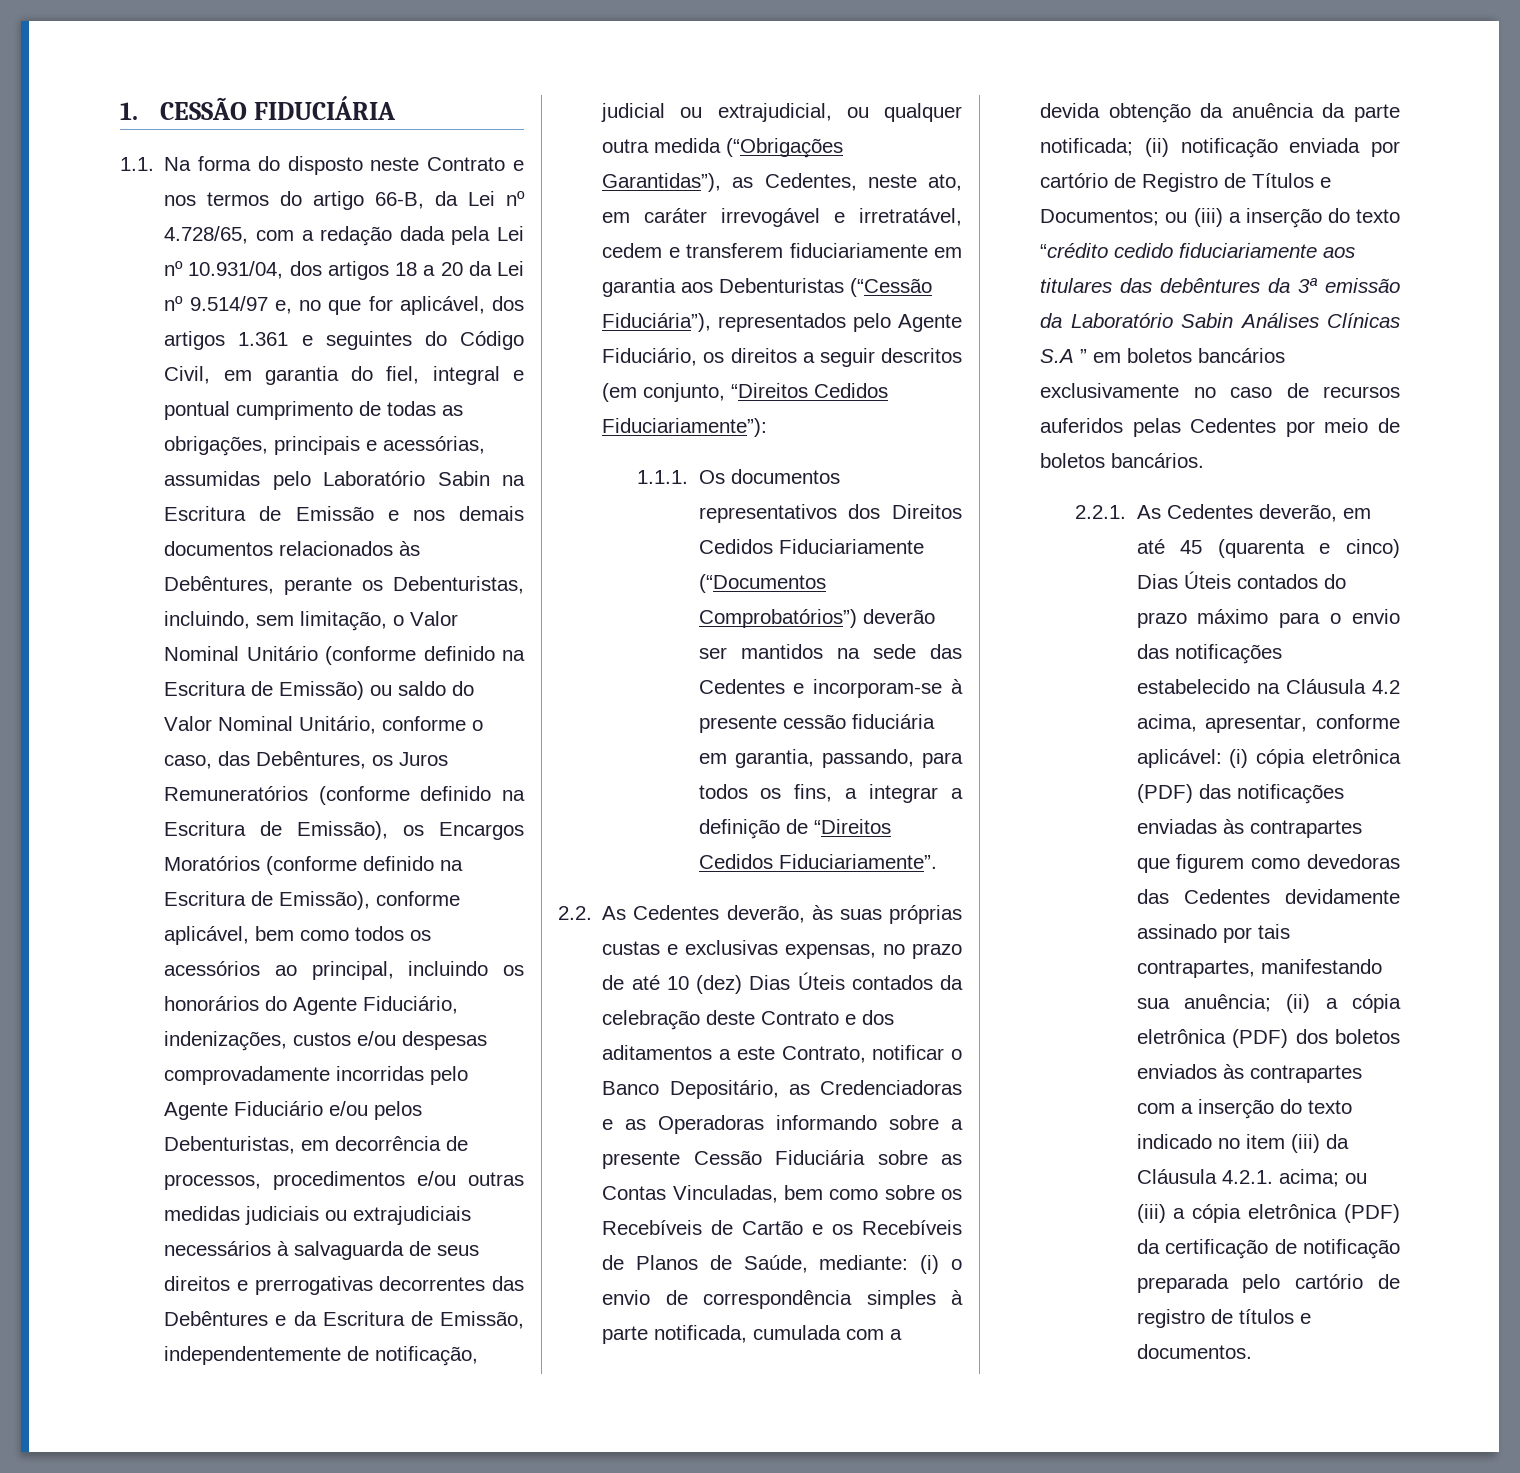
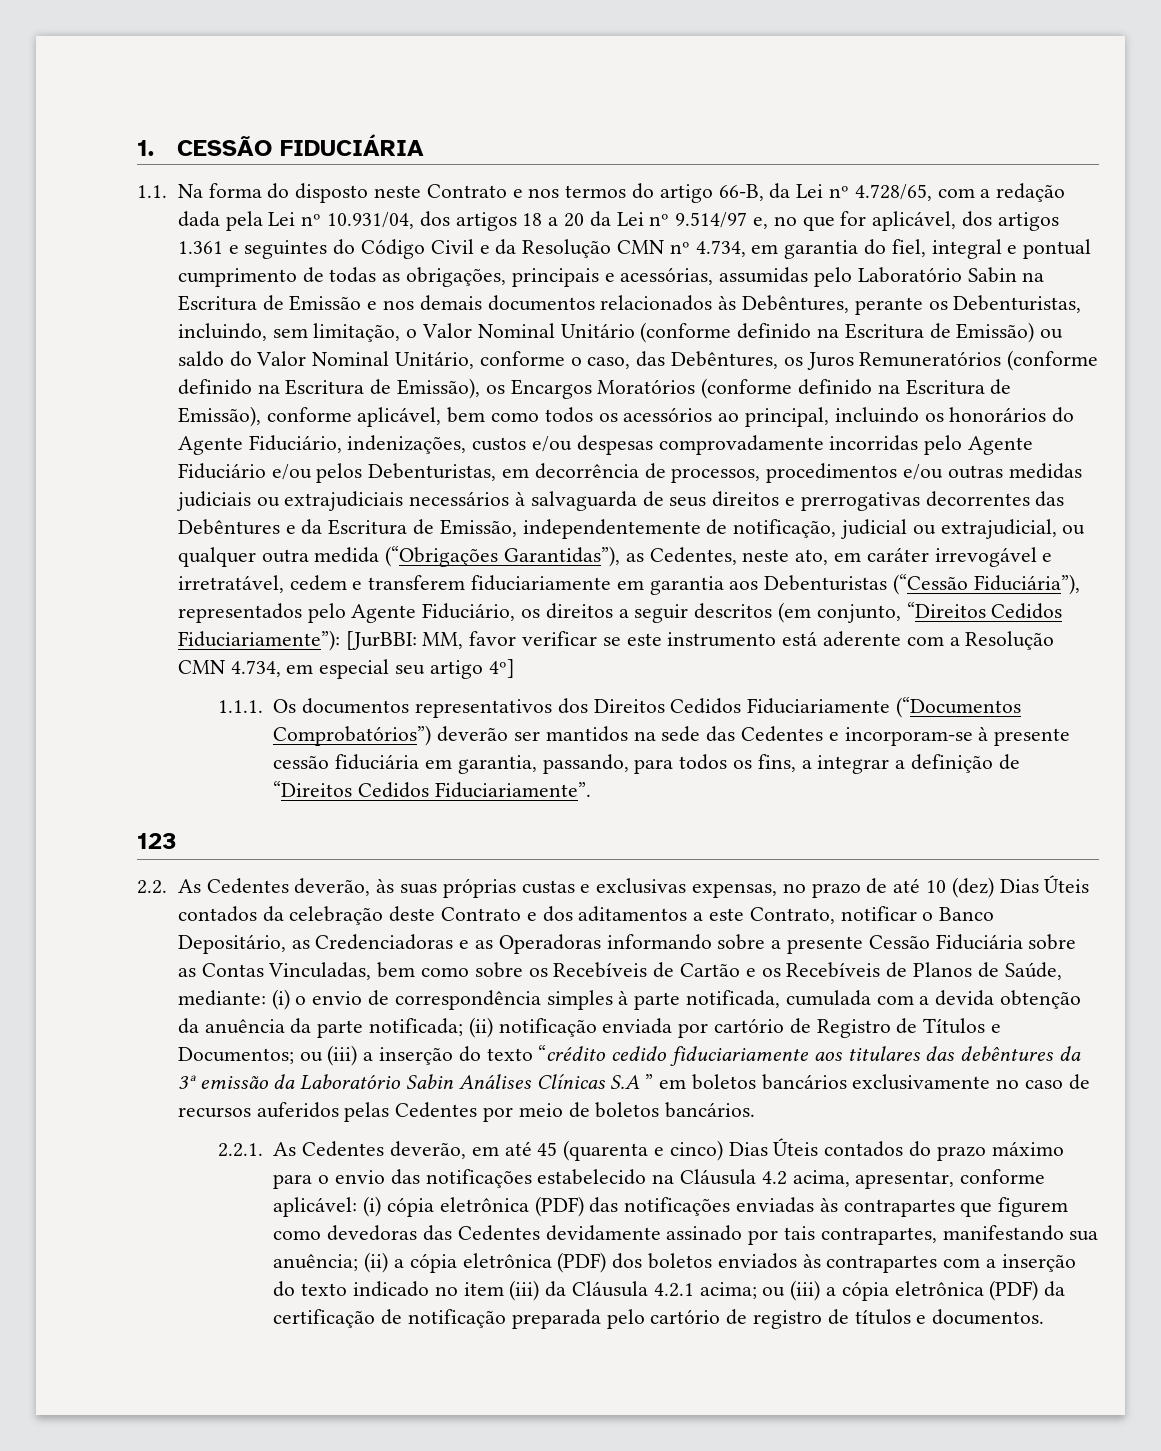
- 1.1. Na forma do disposto neste Contrato e nos termos do artigo 66-B, da Lei nº 4.728/65, com a redação dada pela Lei nº 10.931/04, dos artigos 18 a 20 da Lei nº 9.514/97 e, no que for aplicável, dos artigos 1.361 e seguintes do Código Civil, em garantia do fiel, integral e pontual cumprimento de todas as obrigações, principais e acessórias, assumidas pelo Laboratório Sabin na Escritura de Emissão e nos demais documentos relacionados às Debêntures, perante os Debenturistas, incluindo, sem limitação, o Valor Nominal Unitário (conforme definido na Escritura de Emissão) ou saldo do Valor Nominal Unitário, conforme o caso, das Debêntures, os Juros Remuneratórios (conforme definido na Escritura de Emissão), os Encargos Moratórios (conforme definido na Escritura de Emissão), conforme aplicável, bem como todos os acessórios ao principal, incluindo os honorários do Agente Fiduciário, indenizações, custos e/ou despesas comprovadamente incorridas pelo Agente Fiduciário e/ou pelos Debenturistas, em decorrência de processos, procedimentos e/ou outras medidas judiciais ou extrajudiciais necessários à salvaguarda de seus direitos e prerrogativas decorrentes das Debêntures e da Escritura de Emissão, independentemente de notificação, judicial ou extrajudicial, ou qualquer outra medida (“Obrigações Garantidas”), as Cedentes, neste ato, em caráter irrevogável e irretratável, cedem e transferem fiduciariamente em garantia aos Debenturistas (“Cessão Fiduciária”), representados pelo Agente Fiduciário, os direitos a seguir descritos (em conjunto, “Direitos Cedidos Fiduciariamente”):
+ 1.1. Na forma do disposto neste Contrato e nos termos do artigo 66-B, da Lei nº 4.728/65, com a redação dada pela Lei nº 10.931/04, dos artigos 18 a 20 da Lei nº 9.514/97 e, no que for aplicável, dos artigos 1.361 e seguintes do Código Civil e da Resolução CMN nº 4.734, em garantia do fiel, integral e pontual cumprimento de todas as obrigações, principais e acessórias, assumidas pelo Laboratório Sabin na Escritura de Emissão e nos demais documentos relacionados às Debêntures, perante os Debenturistas, incluindo, sem limitação, o Valor Nominal Unitário (conforme definido na Escritura de Emissão) ou saldo do Valor Nominal Unitário, conforme o caso, das Debêntures, os Juros Remuneratórios (conforme definido na Escritura de Emissão), os Encargos Moratórios (conforme definido na Escritura de Emissão), conforme aplicável, bem como todos os acessórios ao principal, incluindo os honorários do Agente Fiduciário, indenizações, custos e/ou despesas comprovadamente incorridas pelo Agente Fiduciário e/ou pelos Debenturistas, em decorrência de processos, procedimentos e/ou outras medidas judiciais ou extrajudiciais necessários à salvaguarda de seus direitos e prerrogativas decorrentes das Debêntures e da Escritura de Emissão, independentemente de notificação, judicial ou extrajudicial, ou qualquer outra medida (“Obrigações Garantidas”), as Cedentes, neste ato, em caráter irrevogável e irretratável, cedem e transferem fiduciariamente em garantia aos Debenturistas (“Cessão Fiduciária”), representados pelo Agente Fiduciário, os direitos a seguir descritos (em conjunto, “Direitos Cedidos Fiduciariamente”): [JurBBI: MM, favor verificar se este instrumento está aderente com a Resolução CMN 4.734, em especial seu artigo 4º]
+ 123
- (ii) a cópia eletrônica (PDF) dos boletos enviados às contrapartes com a inserção do texto indicado no item (iii) da Cláusula 4.2.1. acima;
+ (ii) a cópia eletrônica (PDF) dos boletos enviados às contrapartes com a inserção do texto indicado no item (iii) da Cláusula 4.2.1 acima;

